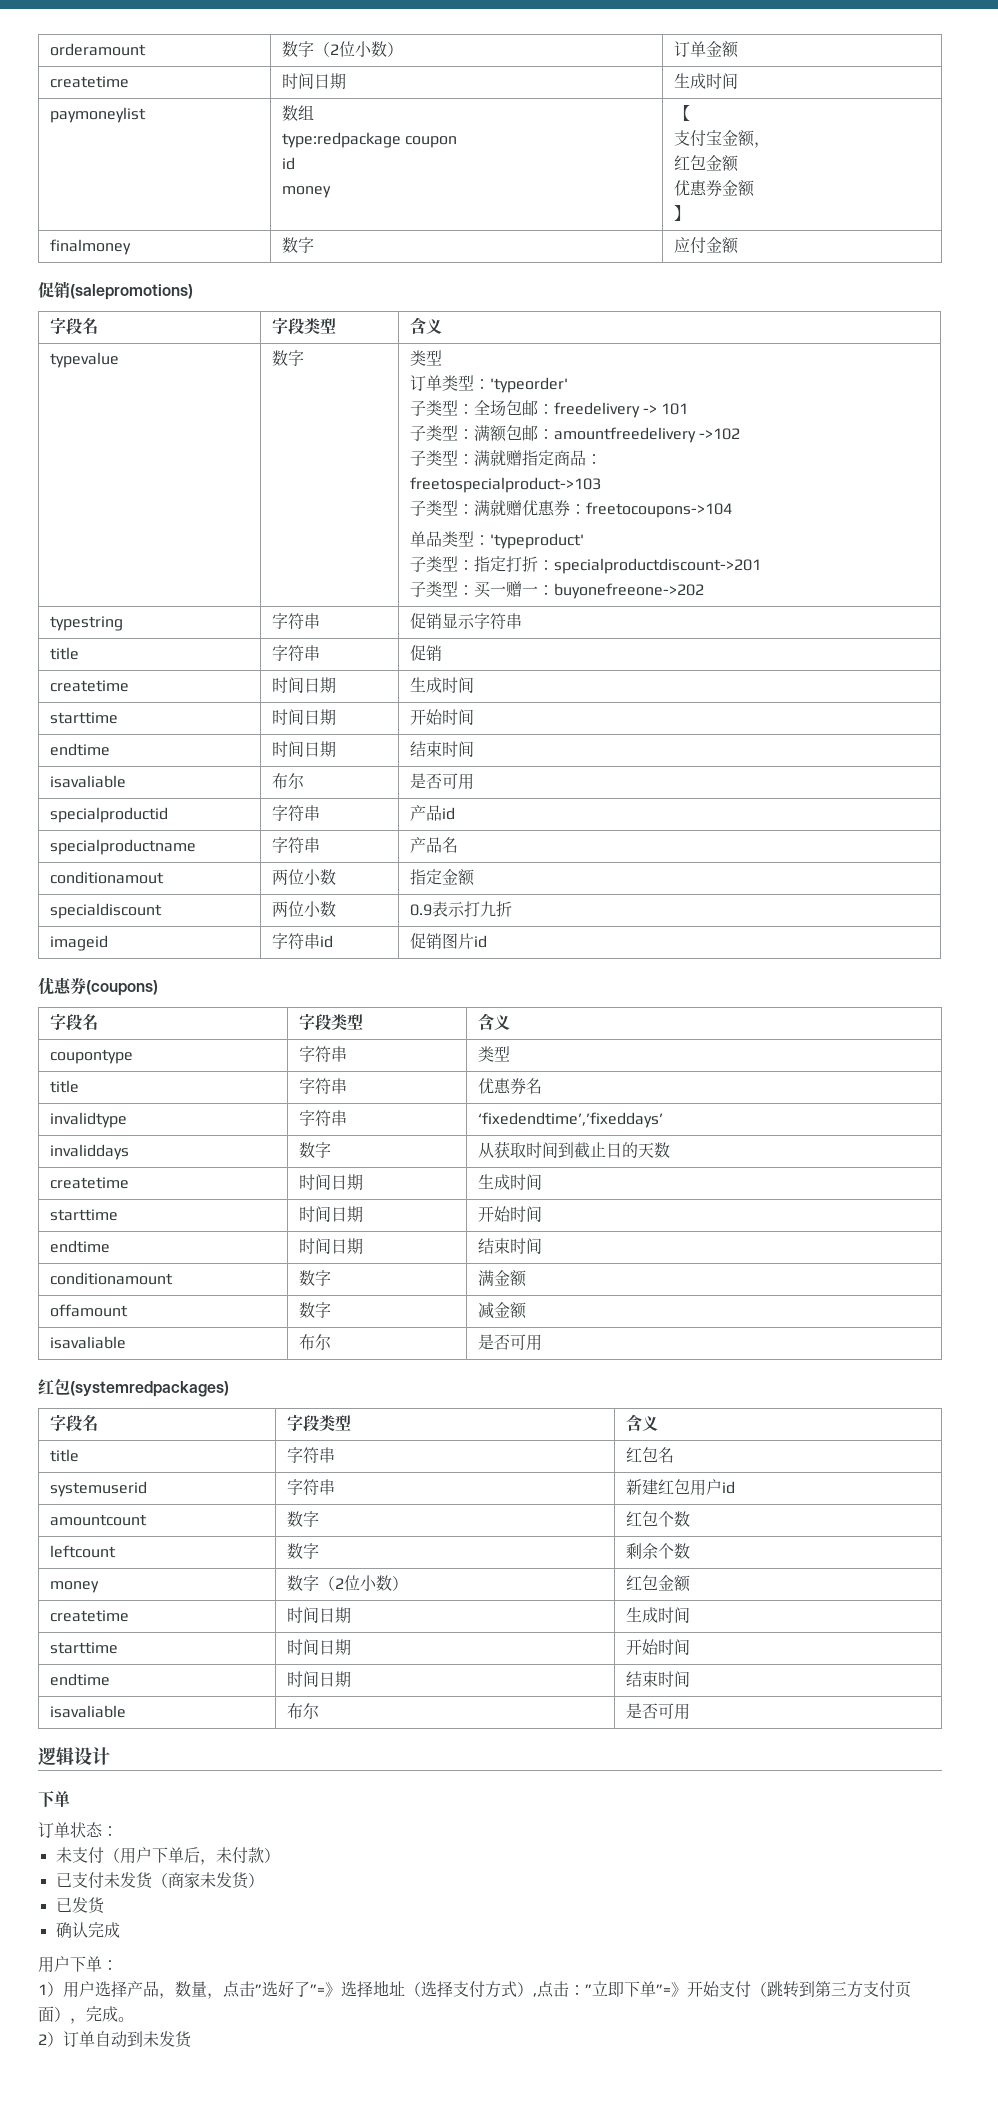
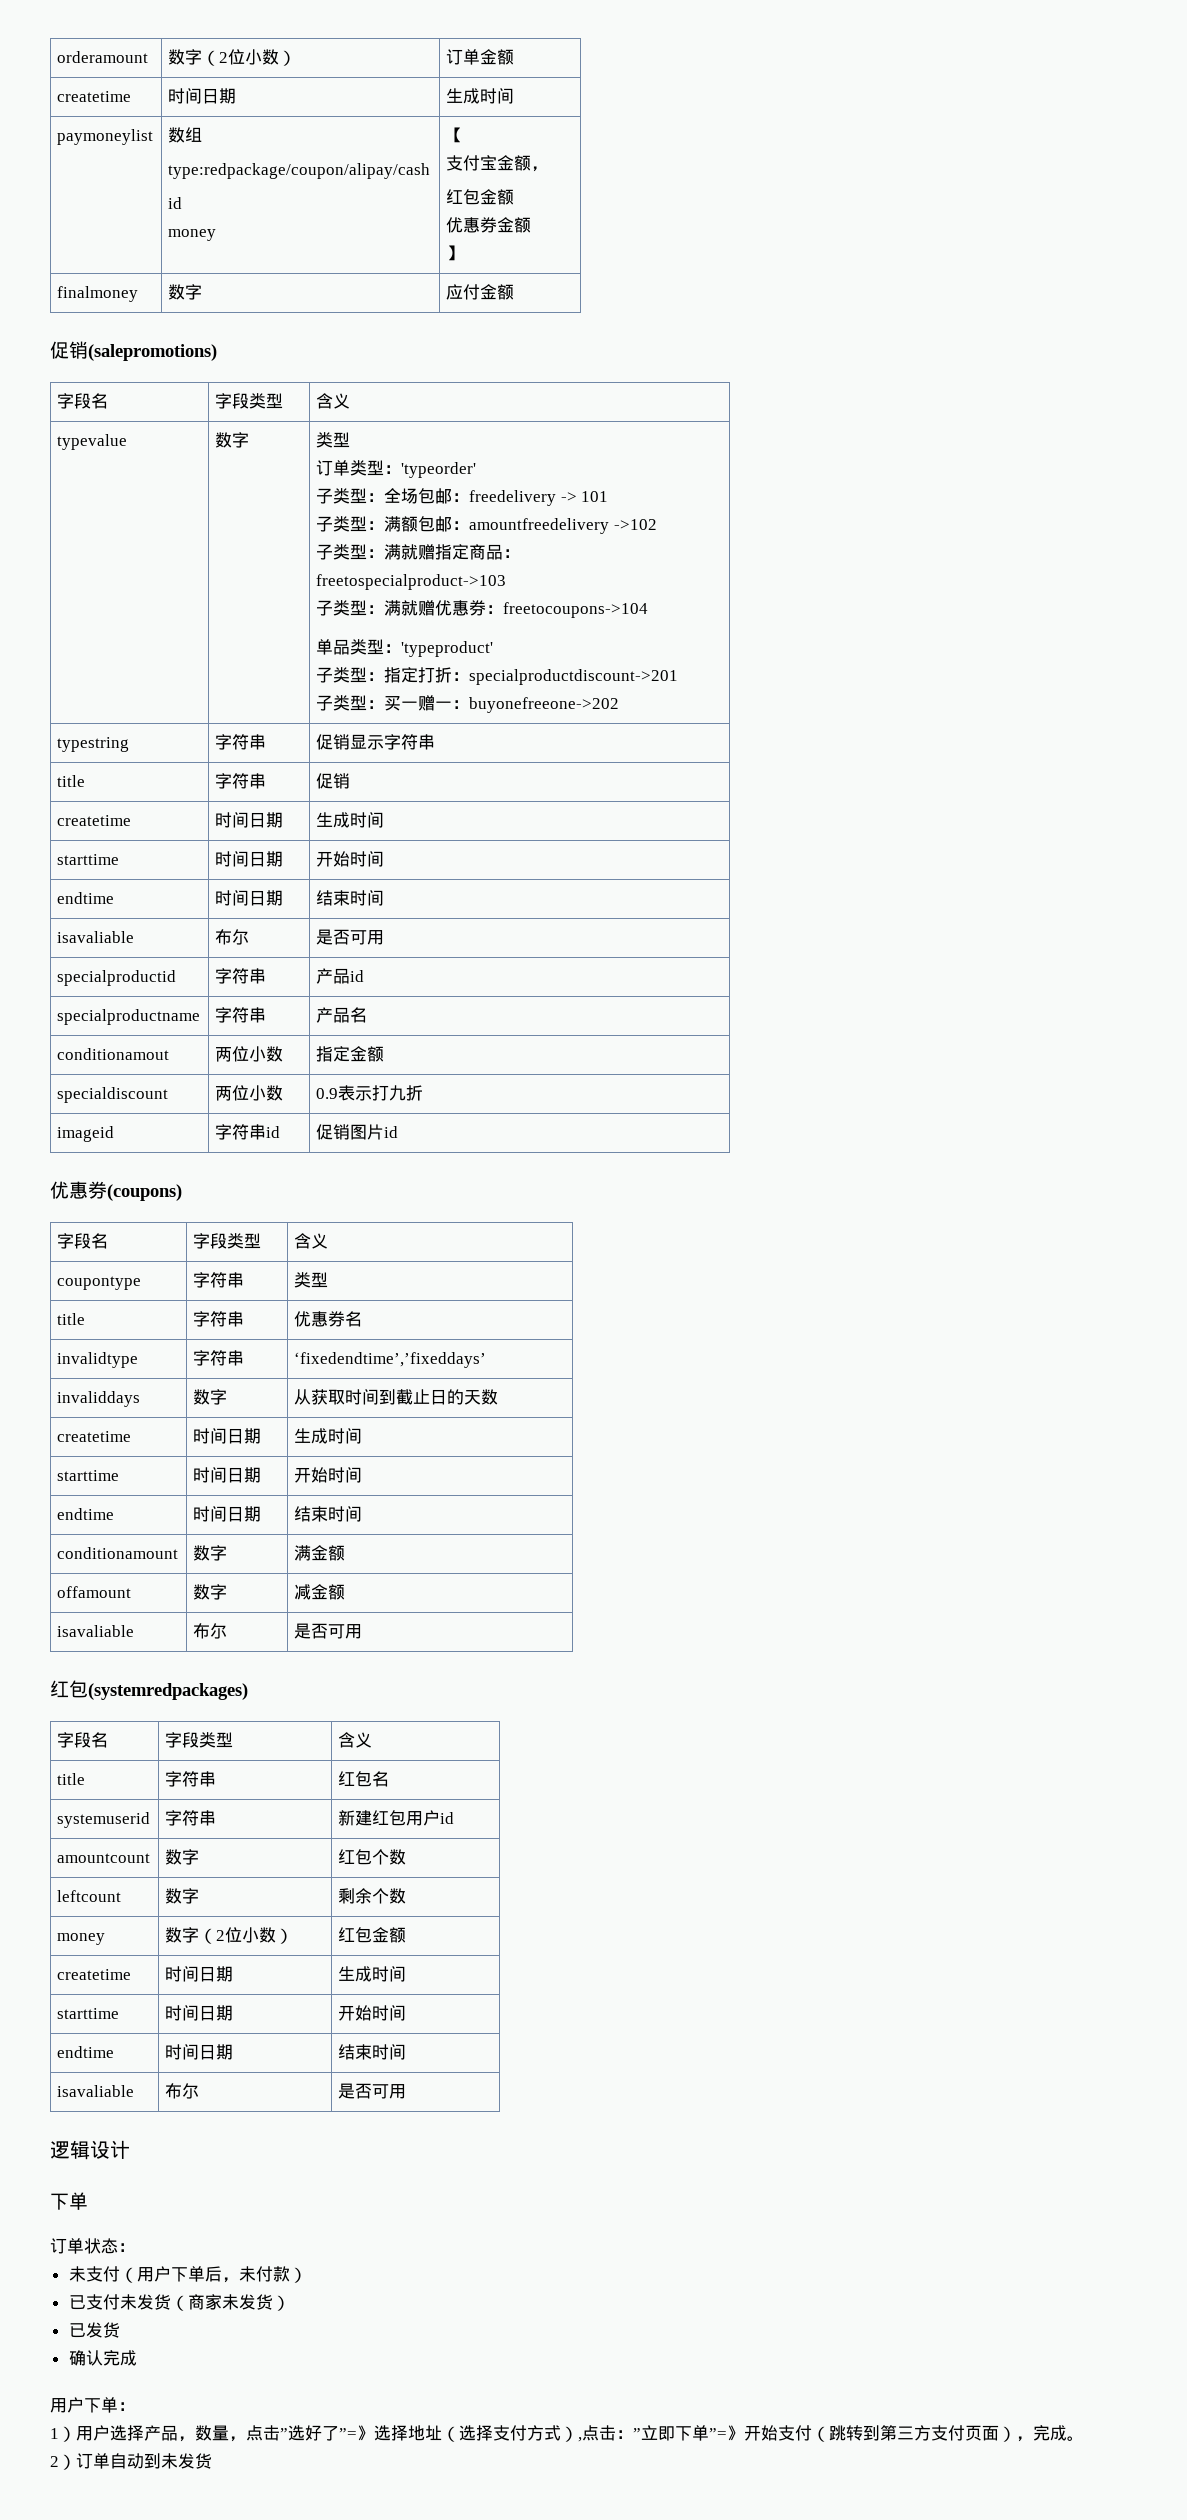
  paymoneylist | 数组
- type:redpackage coupon
+ type:redpackage/coupon/alipay/cash

